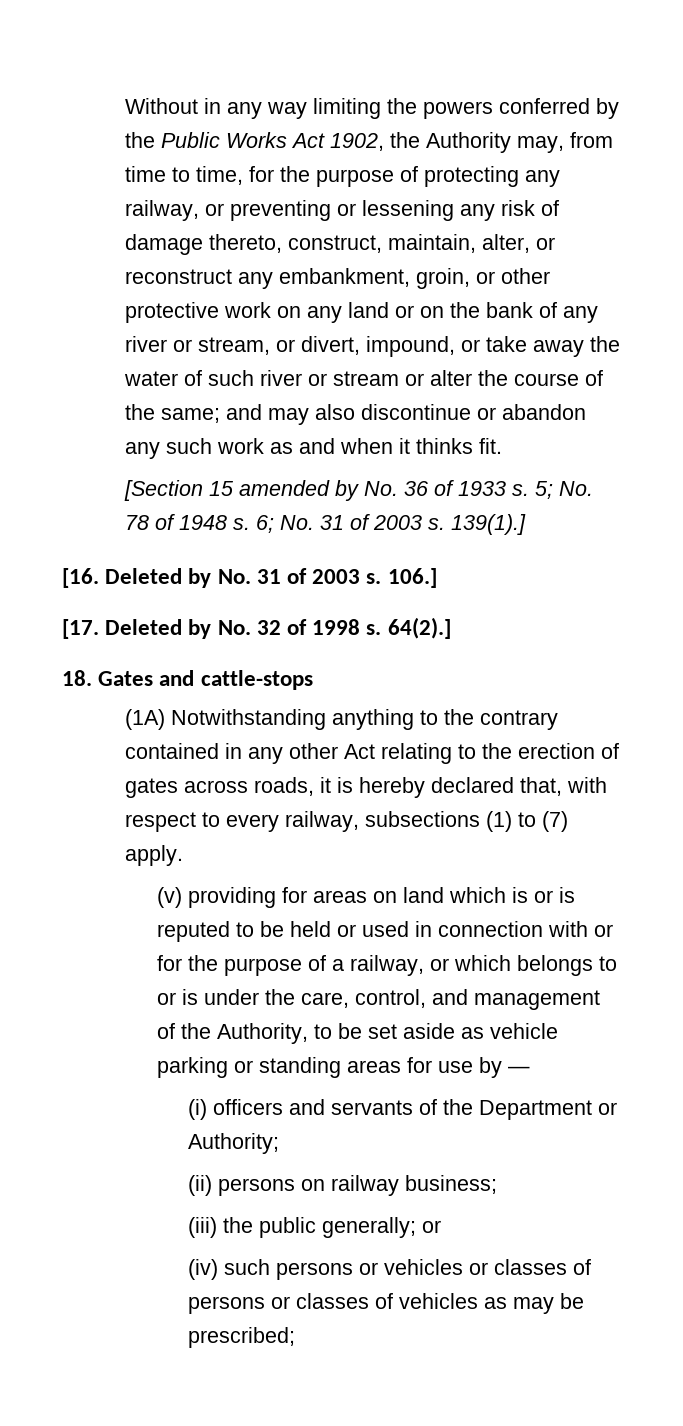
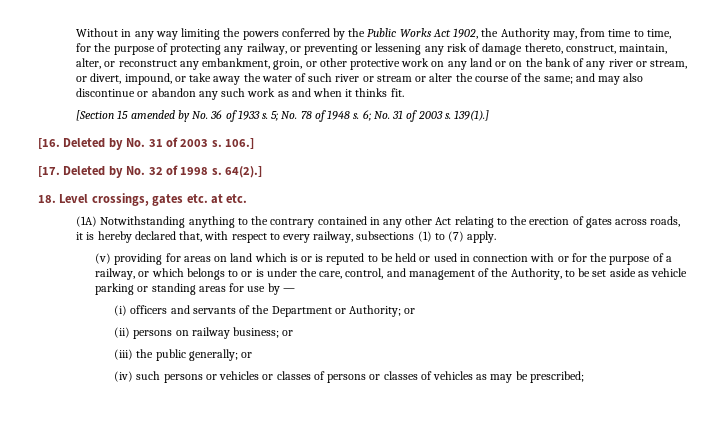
- 18. Gates and cattle-stops
+ 18. Level crossings, gates etc. at etc.
- (i) officers and servants of the Department or Authority;
+ (i) officers and servants of the Department or Authority; or
- (ii) persons on railway business;
+ (ii) persons on railway business; or

